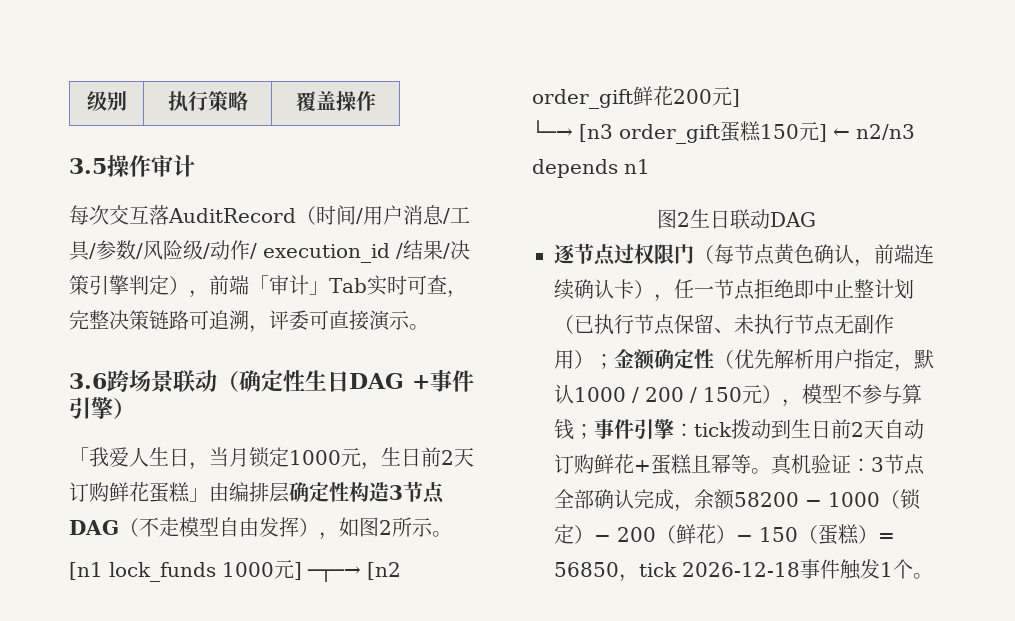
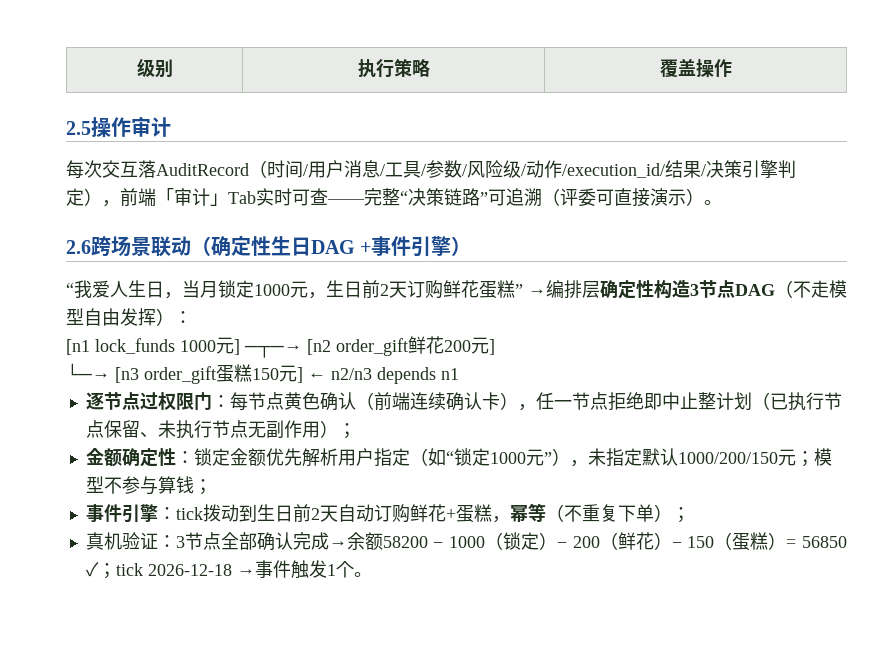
- 3.5操作审计
+ 2.5操作审计
- 每次交互落AuditRecord（时间/用户消息/工具/参数/风险级/动作/ execution_id /结果/决策引擎判定），前端「审计」Tab实时可查，完整决策链路可追溯，评委可直接演示。
- 3.6跨场景联动（确定性生日DAG +事件引擎）
+ 每次交互落AuditRecord（时间/用户消息/工具/参数/风险级/动作/execution_id/结果/决策引擎判定），前端「审计」Tab实时可查——完整“决策链路”可追溯（评委可直接演示）。
+ 2.6跨场景联动（确定性生日DAG +事件引擎）
- 「我爱人生日，当月锁定1000元，生日前2天订购鲜花蛋糕」由编排层确定性构造3节点DAG（不走模型自由发挥），如图2所示。
+ “我爱人生日，当月锁定1000元，生日前2天订购鲜花蛋糕” →编排层确定性构造3节点DAG（不走模型自由发挥）：
- 图2生日联动DAG
- 逐节点过权限门（每节点黄色确认，前端连续确认卡），任一节点拒绝即中止整计划（已执行节点保留、未执行节点无副作用）；金额确定性（优先解析用户指定，默认1000 / 200 / 150元），模型不参与算钱；事件引擎：
+ 逐节点过权限门：每节点黄色确认（前端连续确认卡），任一节点拒绝即中止整计划（已执行节点保留、未执行节点无副作用）；
+ 金额确定性：锁定金额优先解析用户指定（如“锁定1000元”），未指定默认1000/200/150元；模型不参与算钱；
+ 事件引擎：
- tick拨动到生日前2天自动订购鲜花+蛋糕且幂等。真机验证：
+ tick拨动到生日前2天自动订购鲜花+蛋糕，幂等（不重复下单）；
+ 真机验证：
- 3节点全部确认完成，余额58200 − 1000（锁定）− 200（鲜花）− 150（蛋糕）= 56850，tick 2026-12-18事件触发1个。
+ 3节点全部确认完成→余额58200 − 1000（锁定）− 200（鲜花）− 150（蛋糕）= 56850 ✓；tick 2026-12-18 →事件触发1个。

